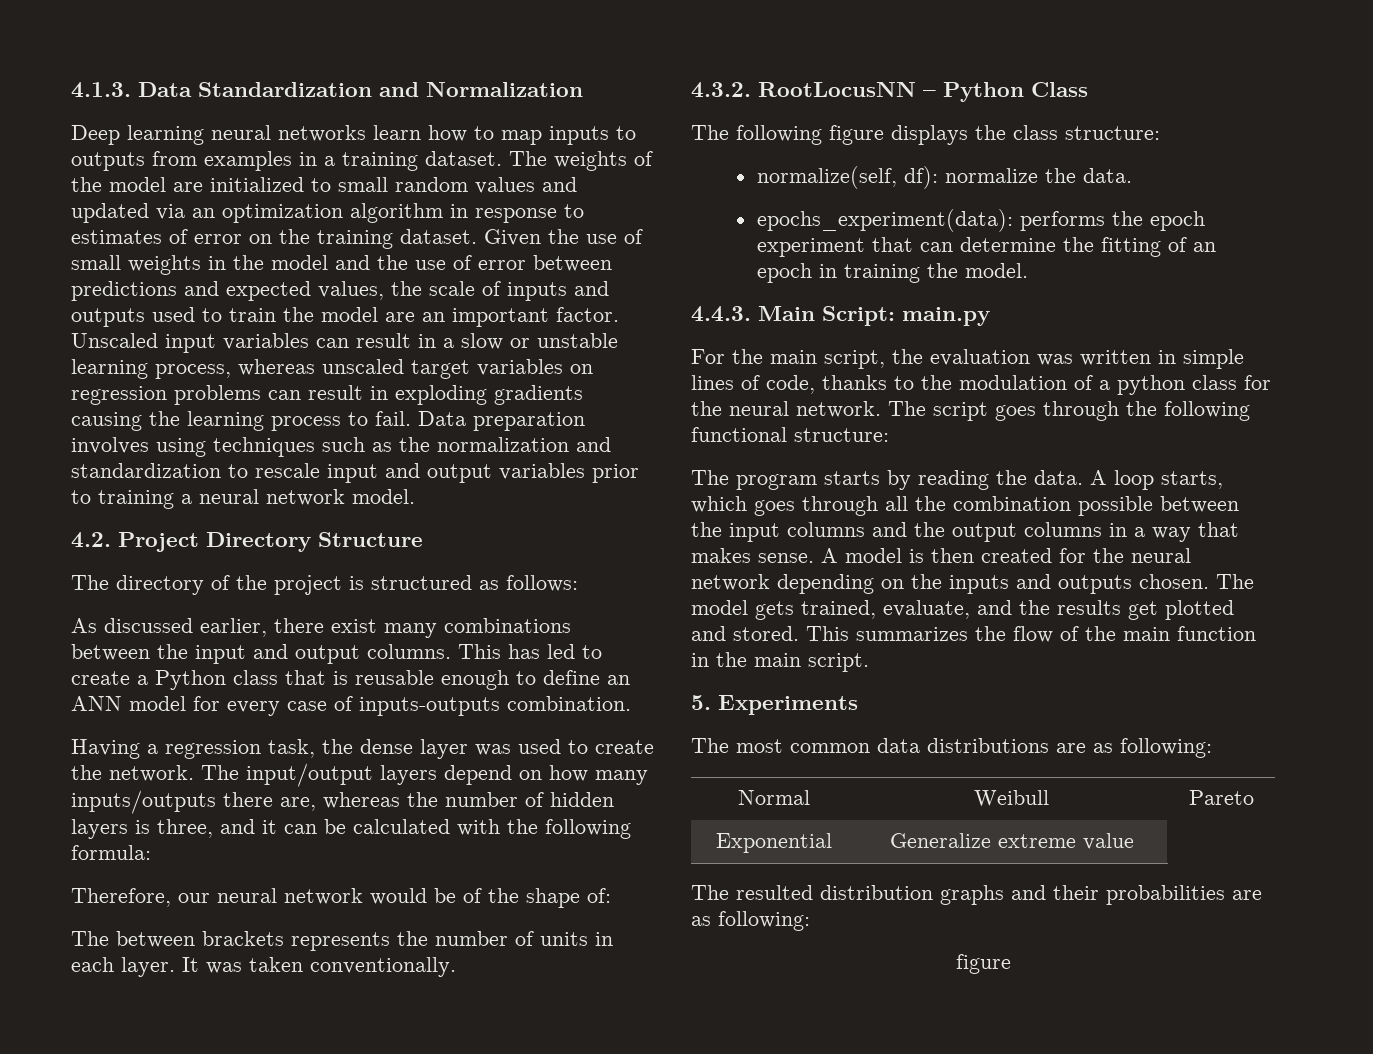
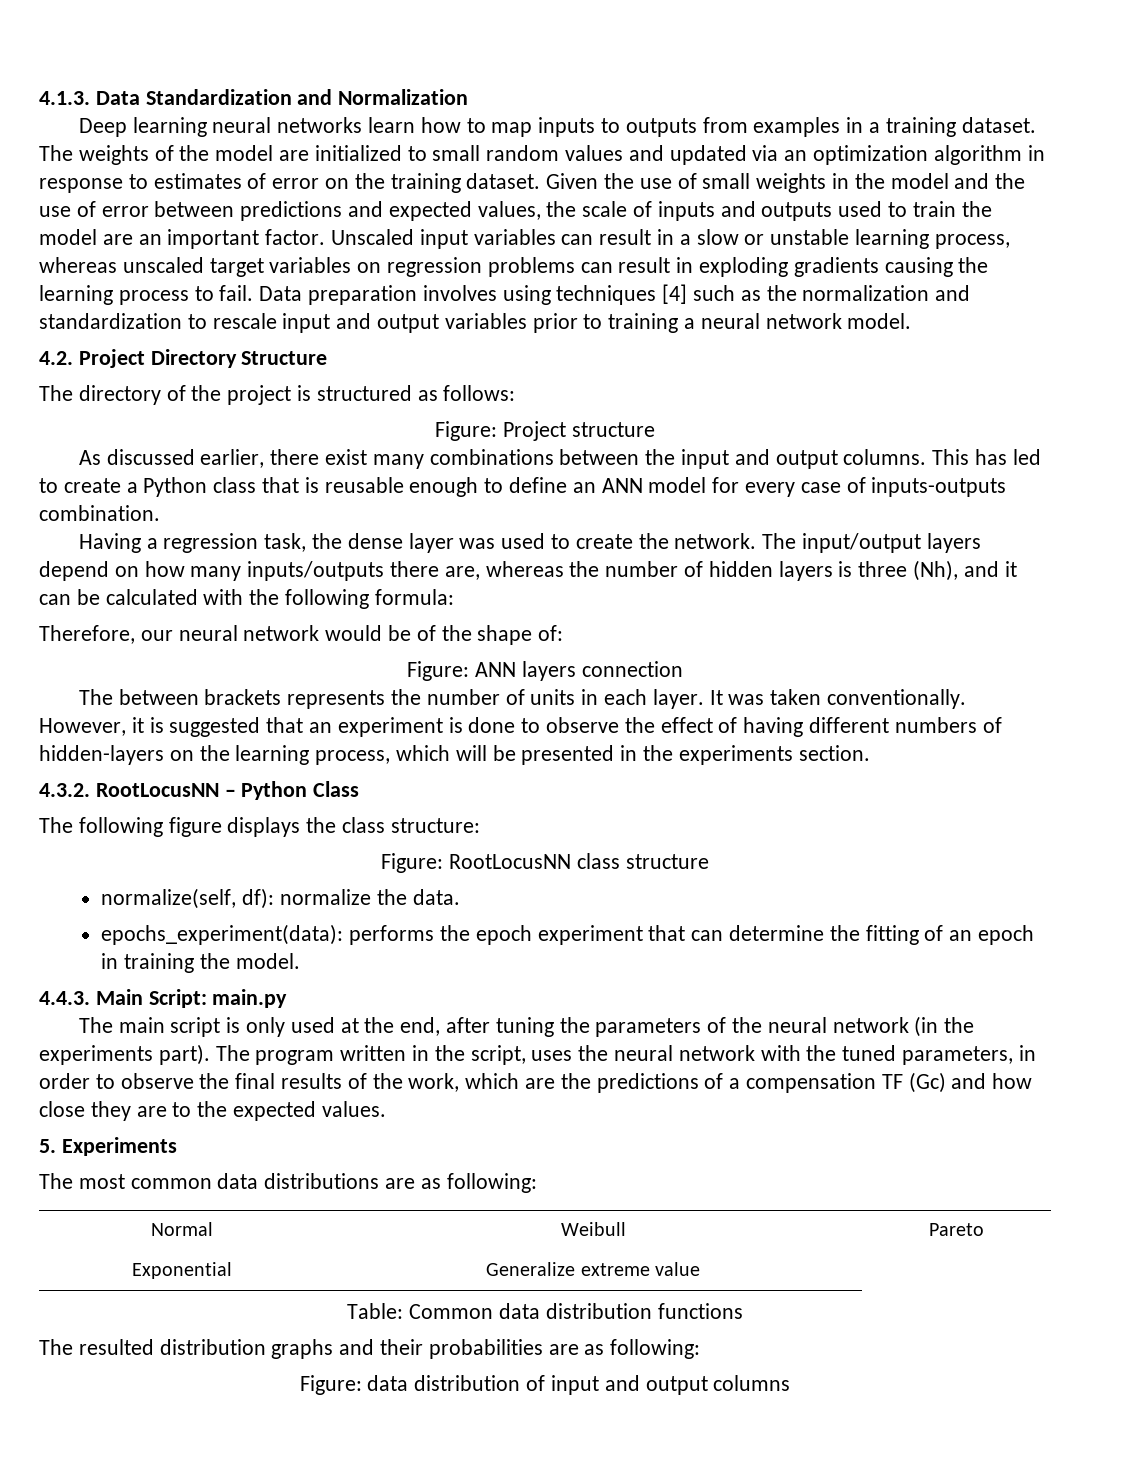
- Data preparation involves using techniques such as the normalization and standardization to rescale input and output variables prior to training a neural network model.
+ Data preparation involves using techniques [4] such as the normalization and standardization to rescale input and output variables prior to training a neural network model.
+ Figure: Project structure
- The input/output layers depend on how many inputs/outputs there are, whereas the number of hidden layers is three, and it can be calculated with the following formula:
+ The input/output layers depend on how many inputs/outputs there are, whereas the number of hidden layers is three (Nh), and it can be calculated with the following formula:
+ Figure: ANN layers connection
+ However, it is suggested that an experiment is done to observe the effect of having different numbers of hidden-layers on the learning process, which will be presented in the experiments section.
+ Figure: RootLocusNN class structure
- For the main script, the evaluation was written in simple lines of code, thanks to the modulation of a python class for the neural network. The script goes through the following functional structure:
- The program starts by reading the data. A loop starts, which goes through all the combination possible between the input columns and the output columns in a way that makes sense. A model is then created for the neural network depending on the inputs and outputs chosen. The model gets trained, evaluate, and the results get plotted and stored. This summarizes the flow of the main function in the main script.
+ The main script is only used at the end, after tuning the parameters of the neural network (in the experiments part). The program written in the script, uses the neural network with the tuned parameters, in order to observe the final results of the work, which are the predictions of a compensation TF (Gc) and how close they are to the expected values.
+ Table: Common data distribution functions
  The resulted distribution graphs and their probabilities are as following:
- figure
+ Figure: data distribution of input and output columns

